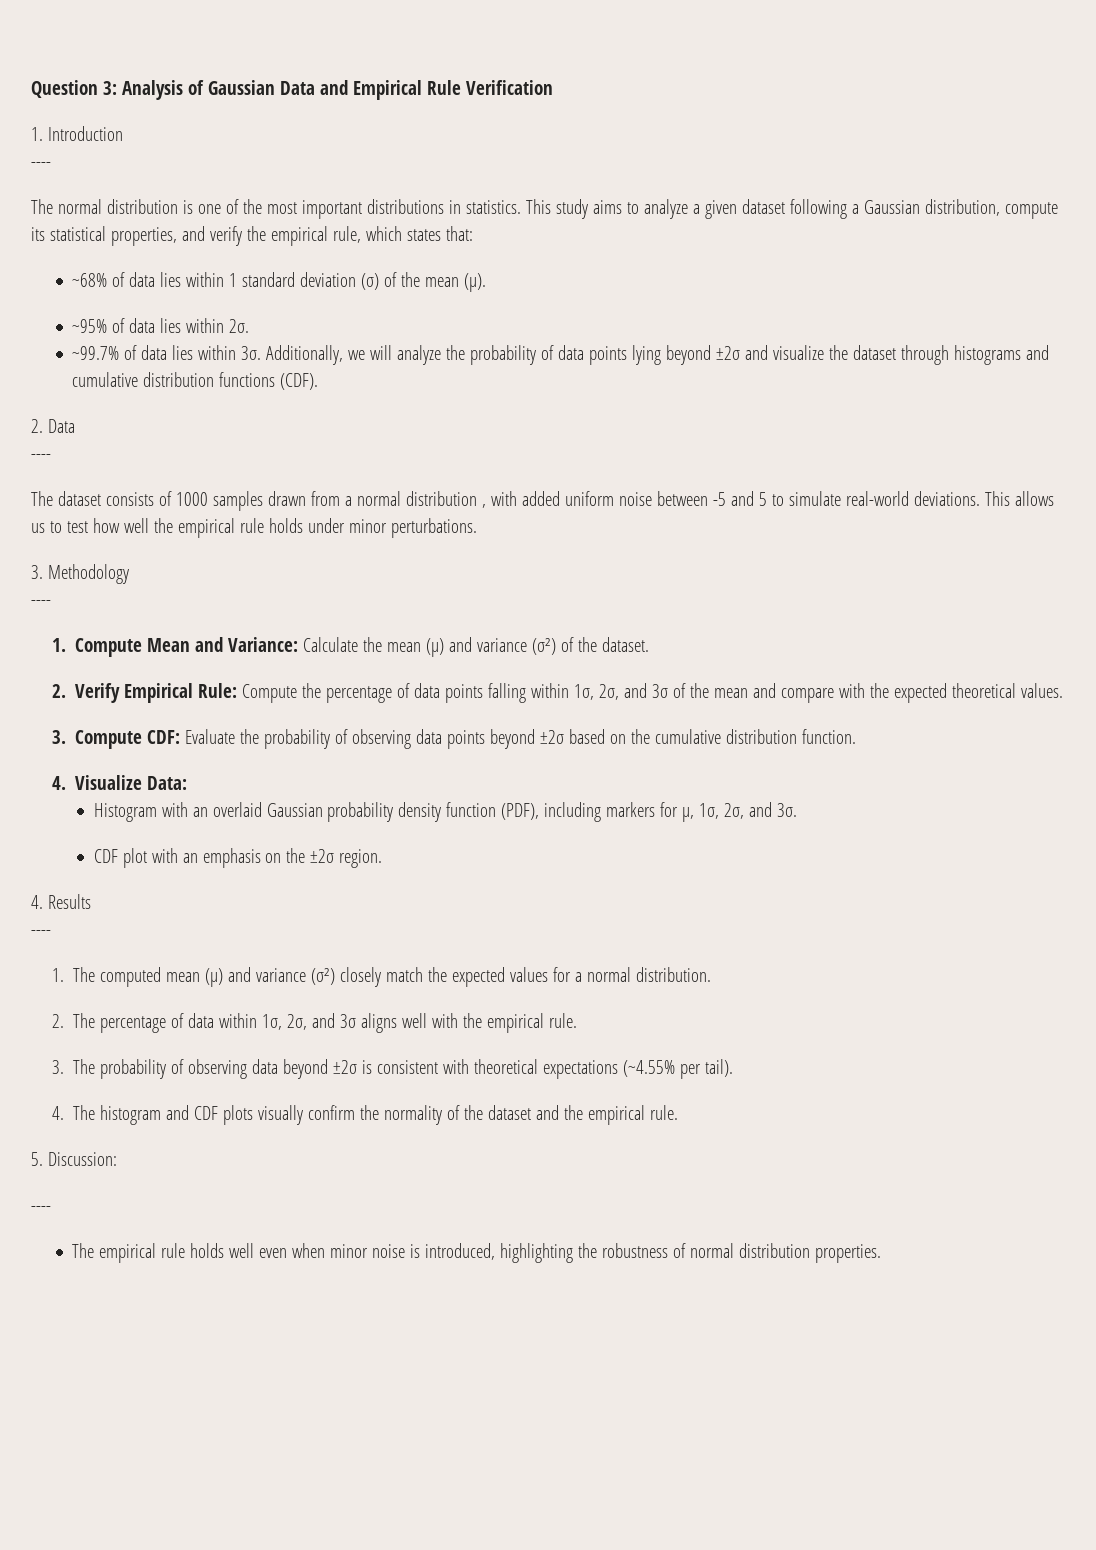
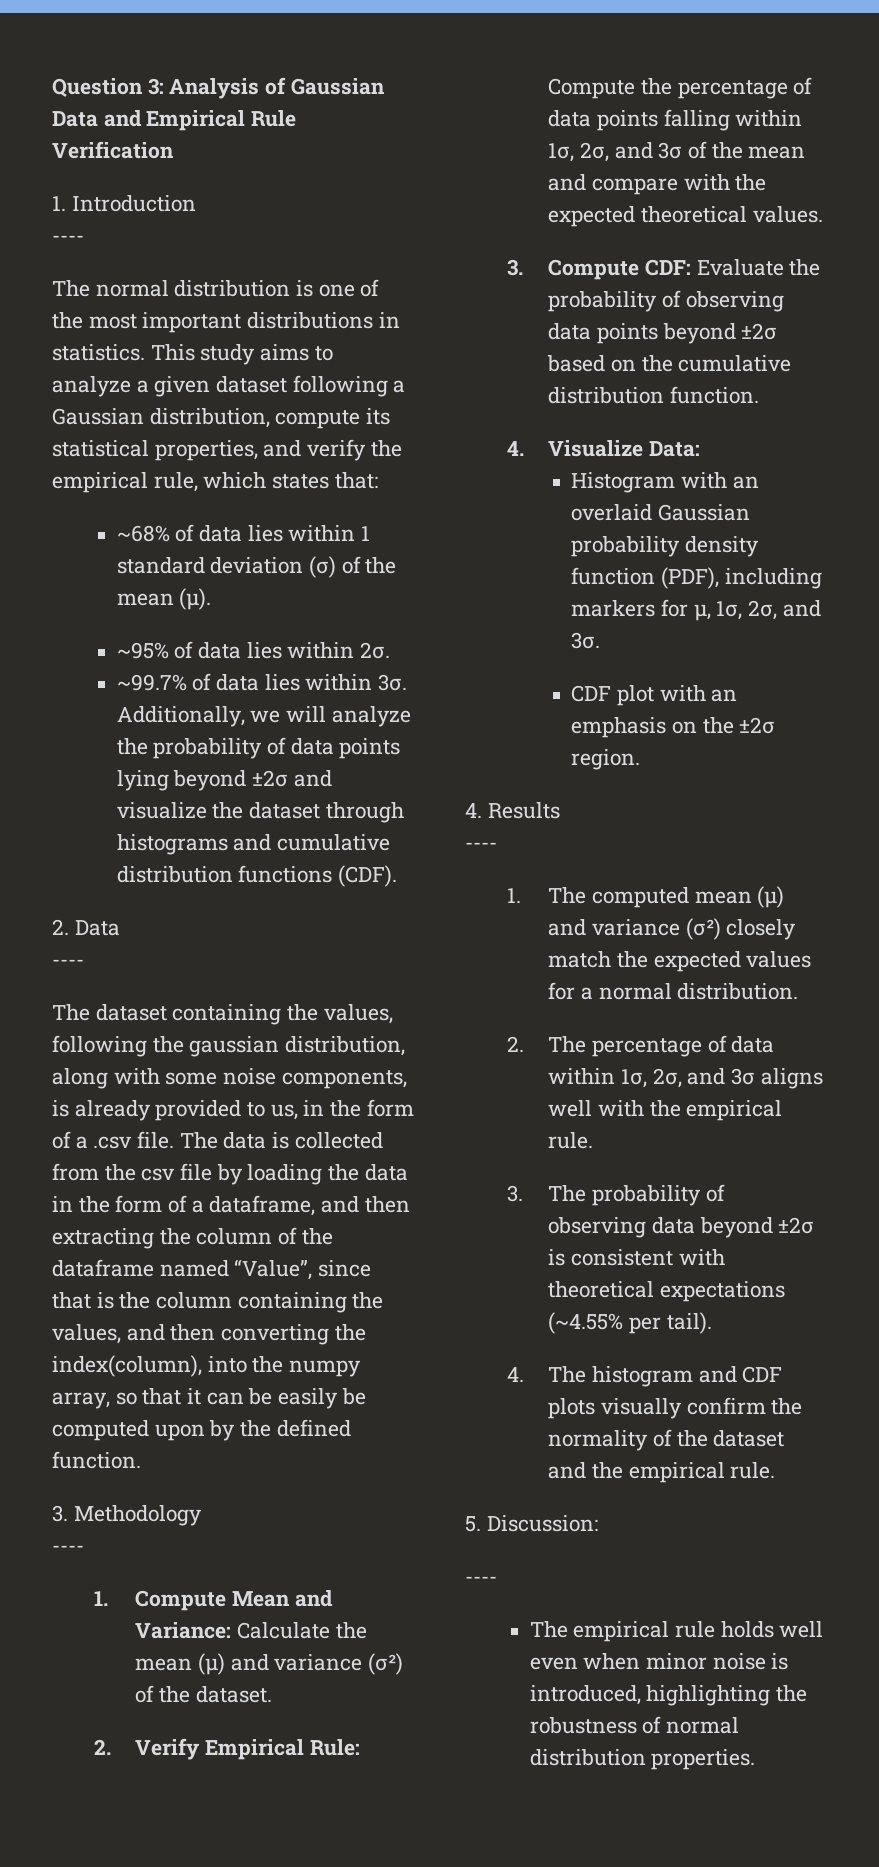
- The dataset consists of 1000 samples drawn from a normal distribution , with added uniform noise between -5 and 5 to simulate real-world deviations. This allows us to test how well the empirical rule holds under minor perturbations.
+ The dataset containing the values, following the gaussian distribution, along with some noise components, is already provided to us, in the form of a .csv file. The data is collected from the csv file by loading the data in the form of a dataframe, and then extracting the column of the dataframe named “Value”, since that is the column containing the values, and then converting the index(column), into the numpy array, so that it can be easily be computed upon by the defined function.

